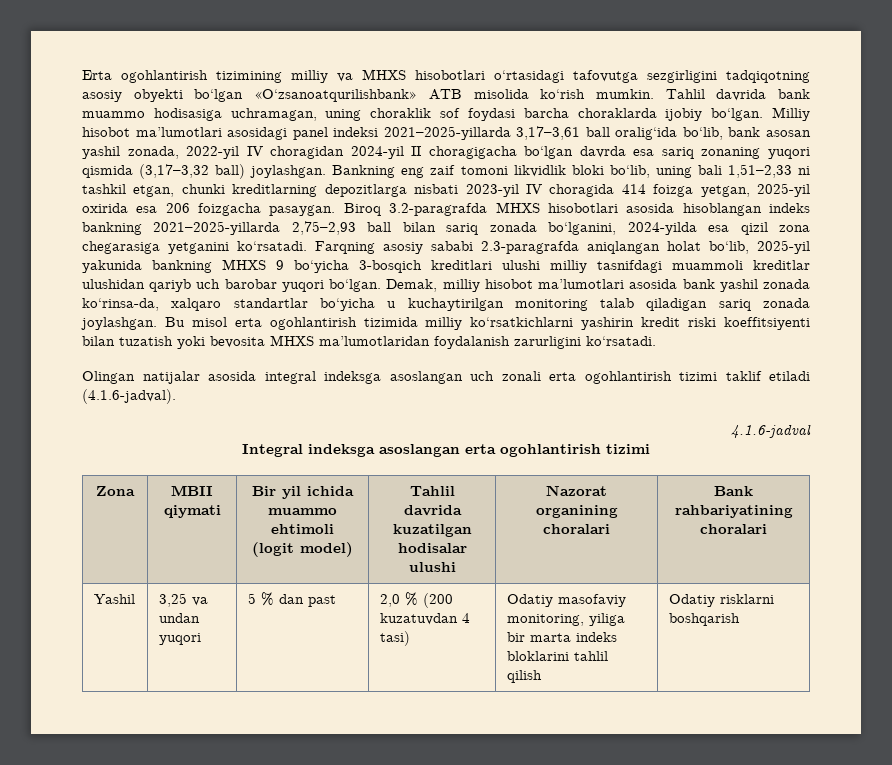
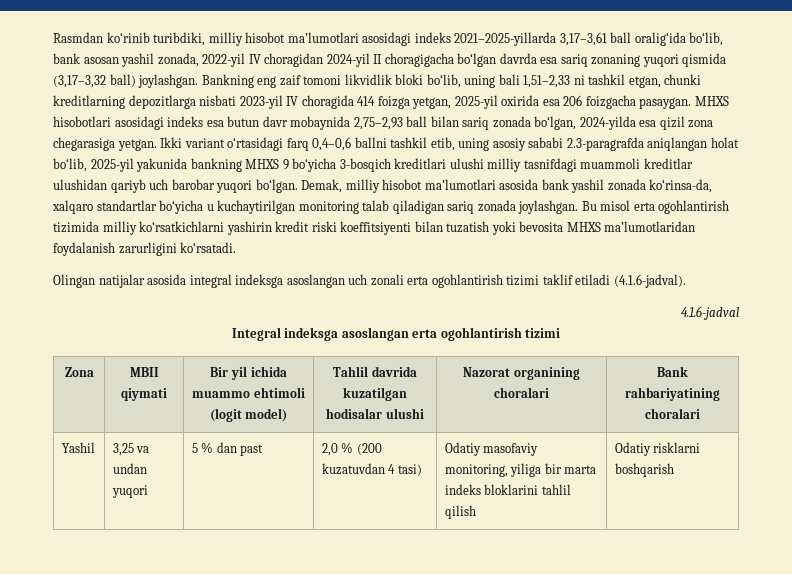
- Erta ogohlantirish tizimining milliy va MHXS hisobotlari o‘rtasidagi tafovutga sezgirligini tadqiqotning asosiy obyekti bo‘lgan «O‘zsanoatqurilishbank» ATB misolida ko‘rish mumkin. Tahlil davrida bank muammo hodisasiga uchramagan, uning choraklik sof foydasi barcha choraklarda ijobiy bo‘lgan. Milliy hisobot ma’lumotlari asosidagi panel indeksi 2021–2025-yillarda 3,17–3,61 ball oralig‘ida bo‘lib, bank asosan yashil zonada, 2022-yil IV choragidan 2024-yil II choragigacha bo‘lgan davrda esa sariq zonaning yuqori qismida (3,17–3,32 ball) joylashgan.
+ Rasmdan ko‘rinib turibdiki, milliy hisobot ma’lumotlari asosidagi indeks 2021–2025-yillarda 3,17–3,61 ball oralig‘ida bo‘lib, bank asosan yashil zonada, 2022-yil IV choragidan 2024-yil II choragigacha bo‘lgan davrda esa sariq zonaning yuqori qismida (3,17–3,32 ball) joylashgan.
- Biroq 3.2-paragrafda MHXS hisobotlari asosida hisoblangan indeks bankning 2021–2025-yillarda 2,75–2,93 ball bilan sariq zonada bo‘lganini, 2024-yilda esa qizil zona chegarasiga yetganini ko‘rsatadi. Farqning asosiy sababi 2.3-paragrafda aniqlangan holat bo‘lib, 2025-yil yakunida bankning MHXS 9 bo‘yicha 3-bosqich kreditlari ulushi milliy tasnifdagi muammoli kreditlar ulushidan qariyb uch barobar yuqori bo‘lgan.
+ MHXS hisobotlari asosidagi indeks esa butun davr mobaynida 2,75–2,93 ball bilan sariq zonada bo‘lgan, 2024-yilda esa qizil zona chegarasiga yetgan. Ikki variant o‘rtasidagi farq 0,4–0,6 ballni tashkil etib, uning asosiy sababi 2.3-paragrafda aniqlangan holat bo‘lib, 2025-yil yakunida bankning MHXS 9 bo‘yicha 3-bosqich kreditlari ulushi milliy tasnifdagi muammoli kreditlar ulushidan qariyb uch barobar yuqori bo‘lgan.

